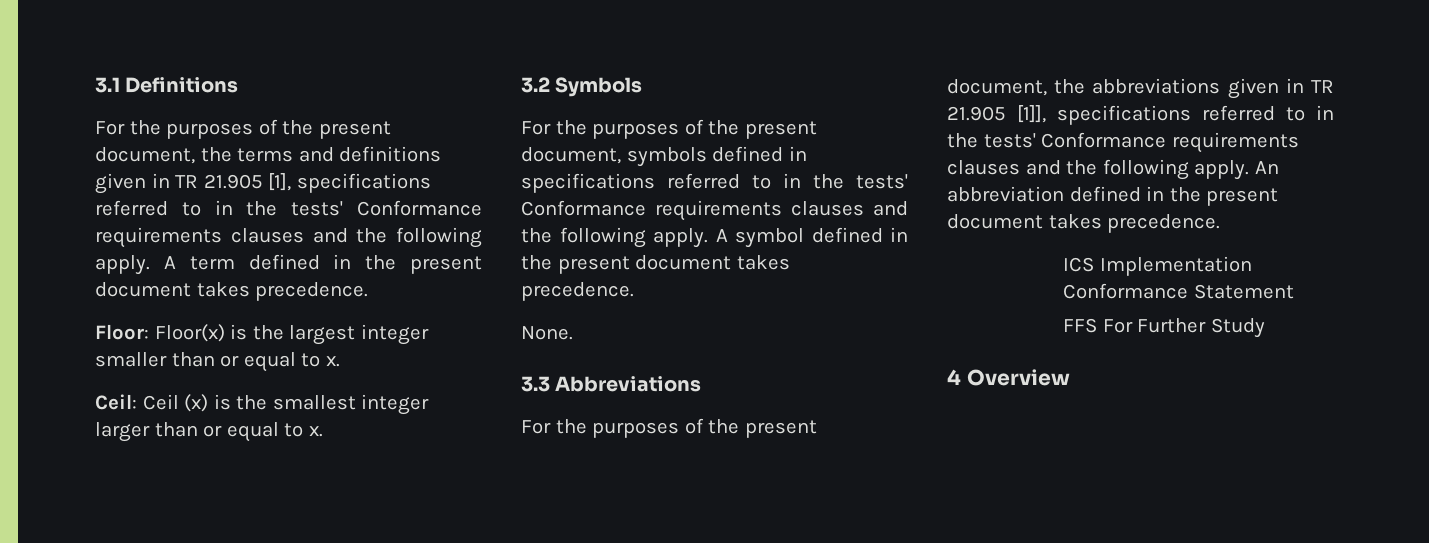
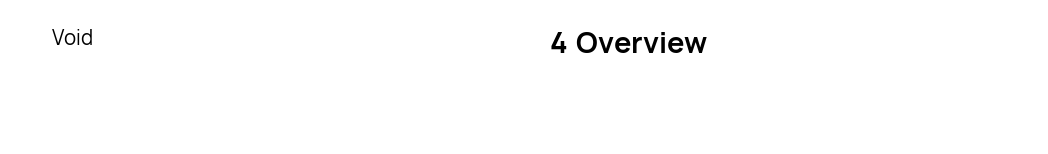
- 3.1 Definitions
- For the purposes of the present document, the terms and definitions given in TR 21.905 [1], specifications referred to in the tests' Conformance requirements clauses and the following apply. A term defined in the present document takes precedence.
- Floor: Floor(x) is the largest integer smaller than or equal to x.
- Ceil: Ceil (x) is the smallest integer larger than or equal to x.
- 3.2 Symbols
- For the purposes of the present document, symbols defined in specifications referred to in the tests' Conformance requirements clauses and the following apply. A symbol defined in the present document takes precedence.
- None.
- 3.3 Abbreviations
- For the purposes of the present document, the abbreviations given in TR 21.905 [1]], specifications referred to in the tests' Conformance requirements clauses and the following apply. An abbreviation defined in the present document takes precedence.
- ICS Implementation Conformance Statement
- FFS For Further Study
+ Void

